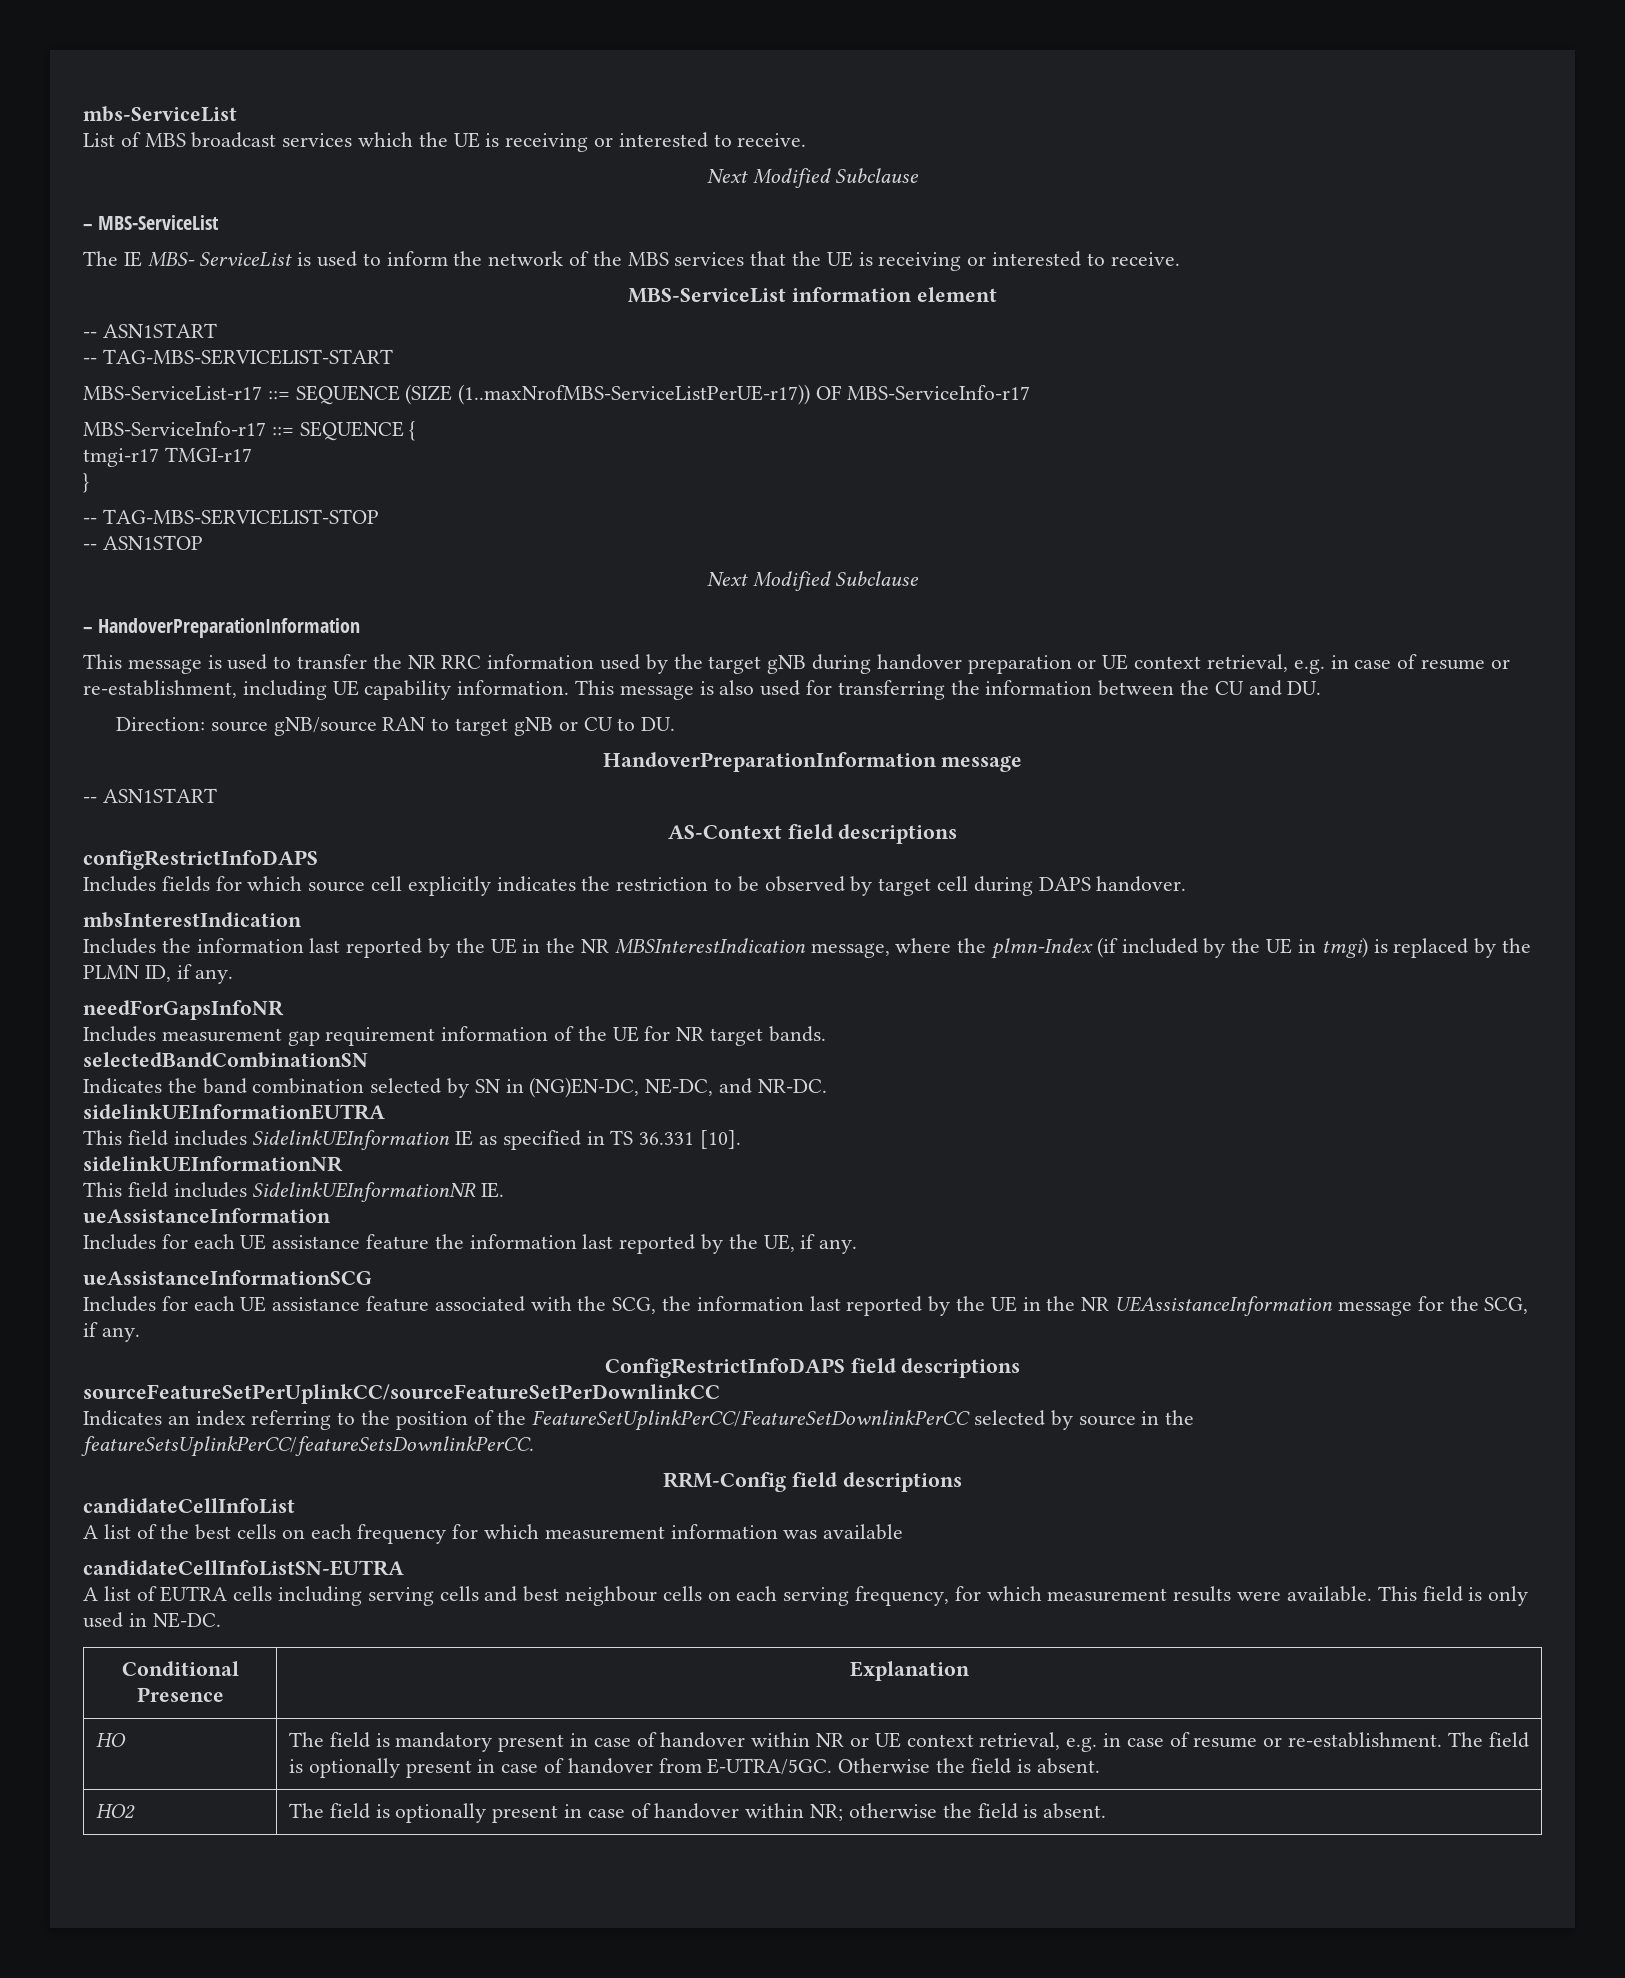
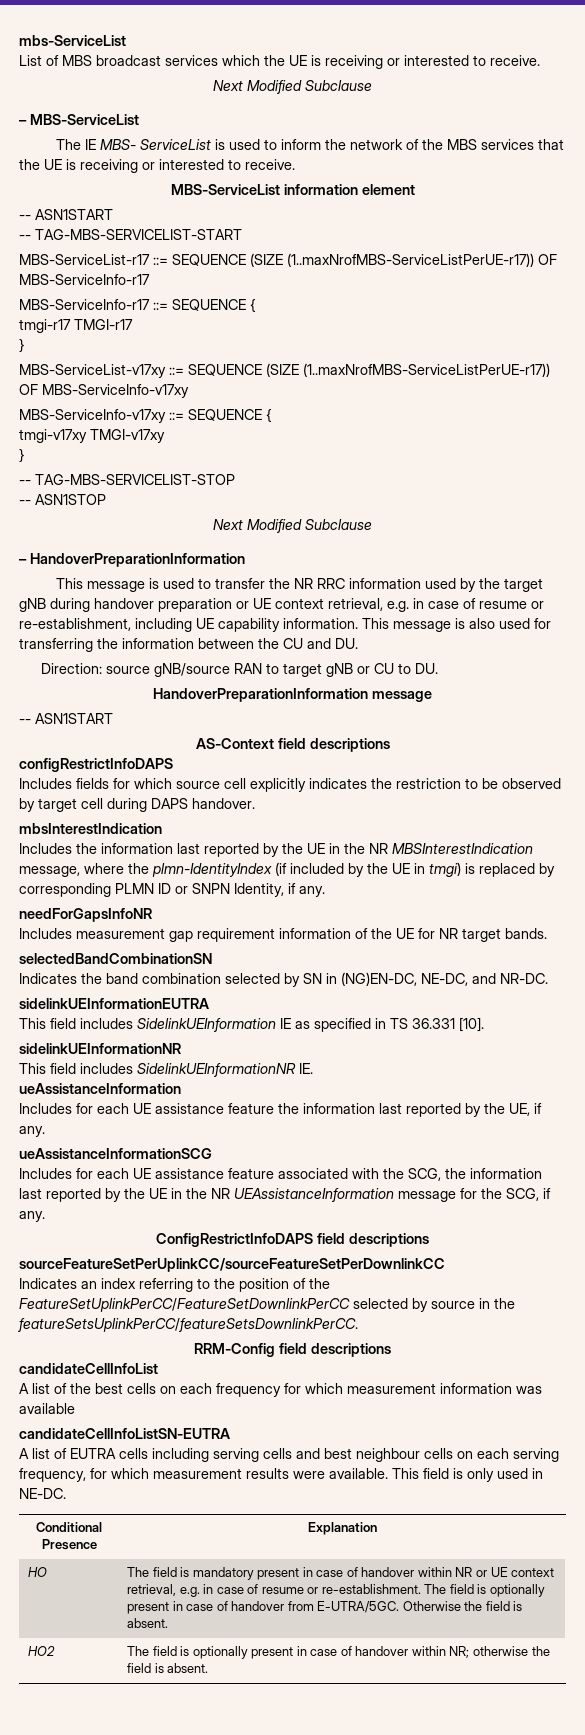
+ MBS-ServiceList-v17xy ::= SEQUENCE (SIZE (1..maxNrofMBS-ServiceListPerUE-r17)) OF MBS-ServiceInfo-v17xy
+ MBS-ServiceInfo-v17xy ::= SEQUENCE {
+ tmgi-v17xy TMGI-v17xy
+ }
- Includes the information last reported by the UE in the NR MBSInterestIndication message, where the plmn-Index (if included by the UE in tmgi) is replaced by the PLMN ID, if any.
+ Includes the information last reported by the UE in the NR MBSInterestIndication message, where the plmn-IdentityIndex (if included by the UE in tmgi) is replaced by corresponding PLMN ID or SNPN Identity, if any.

